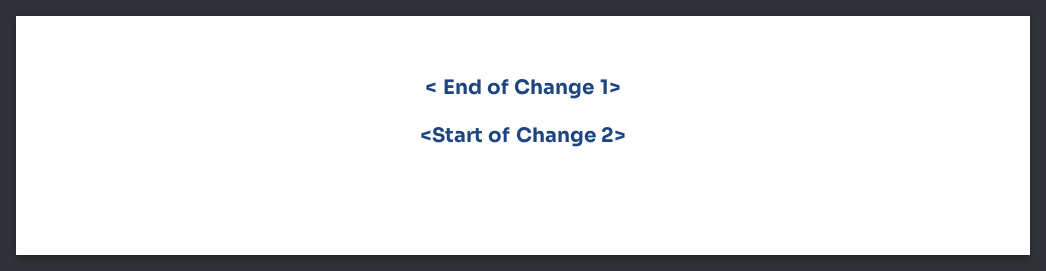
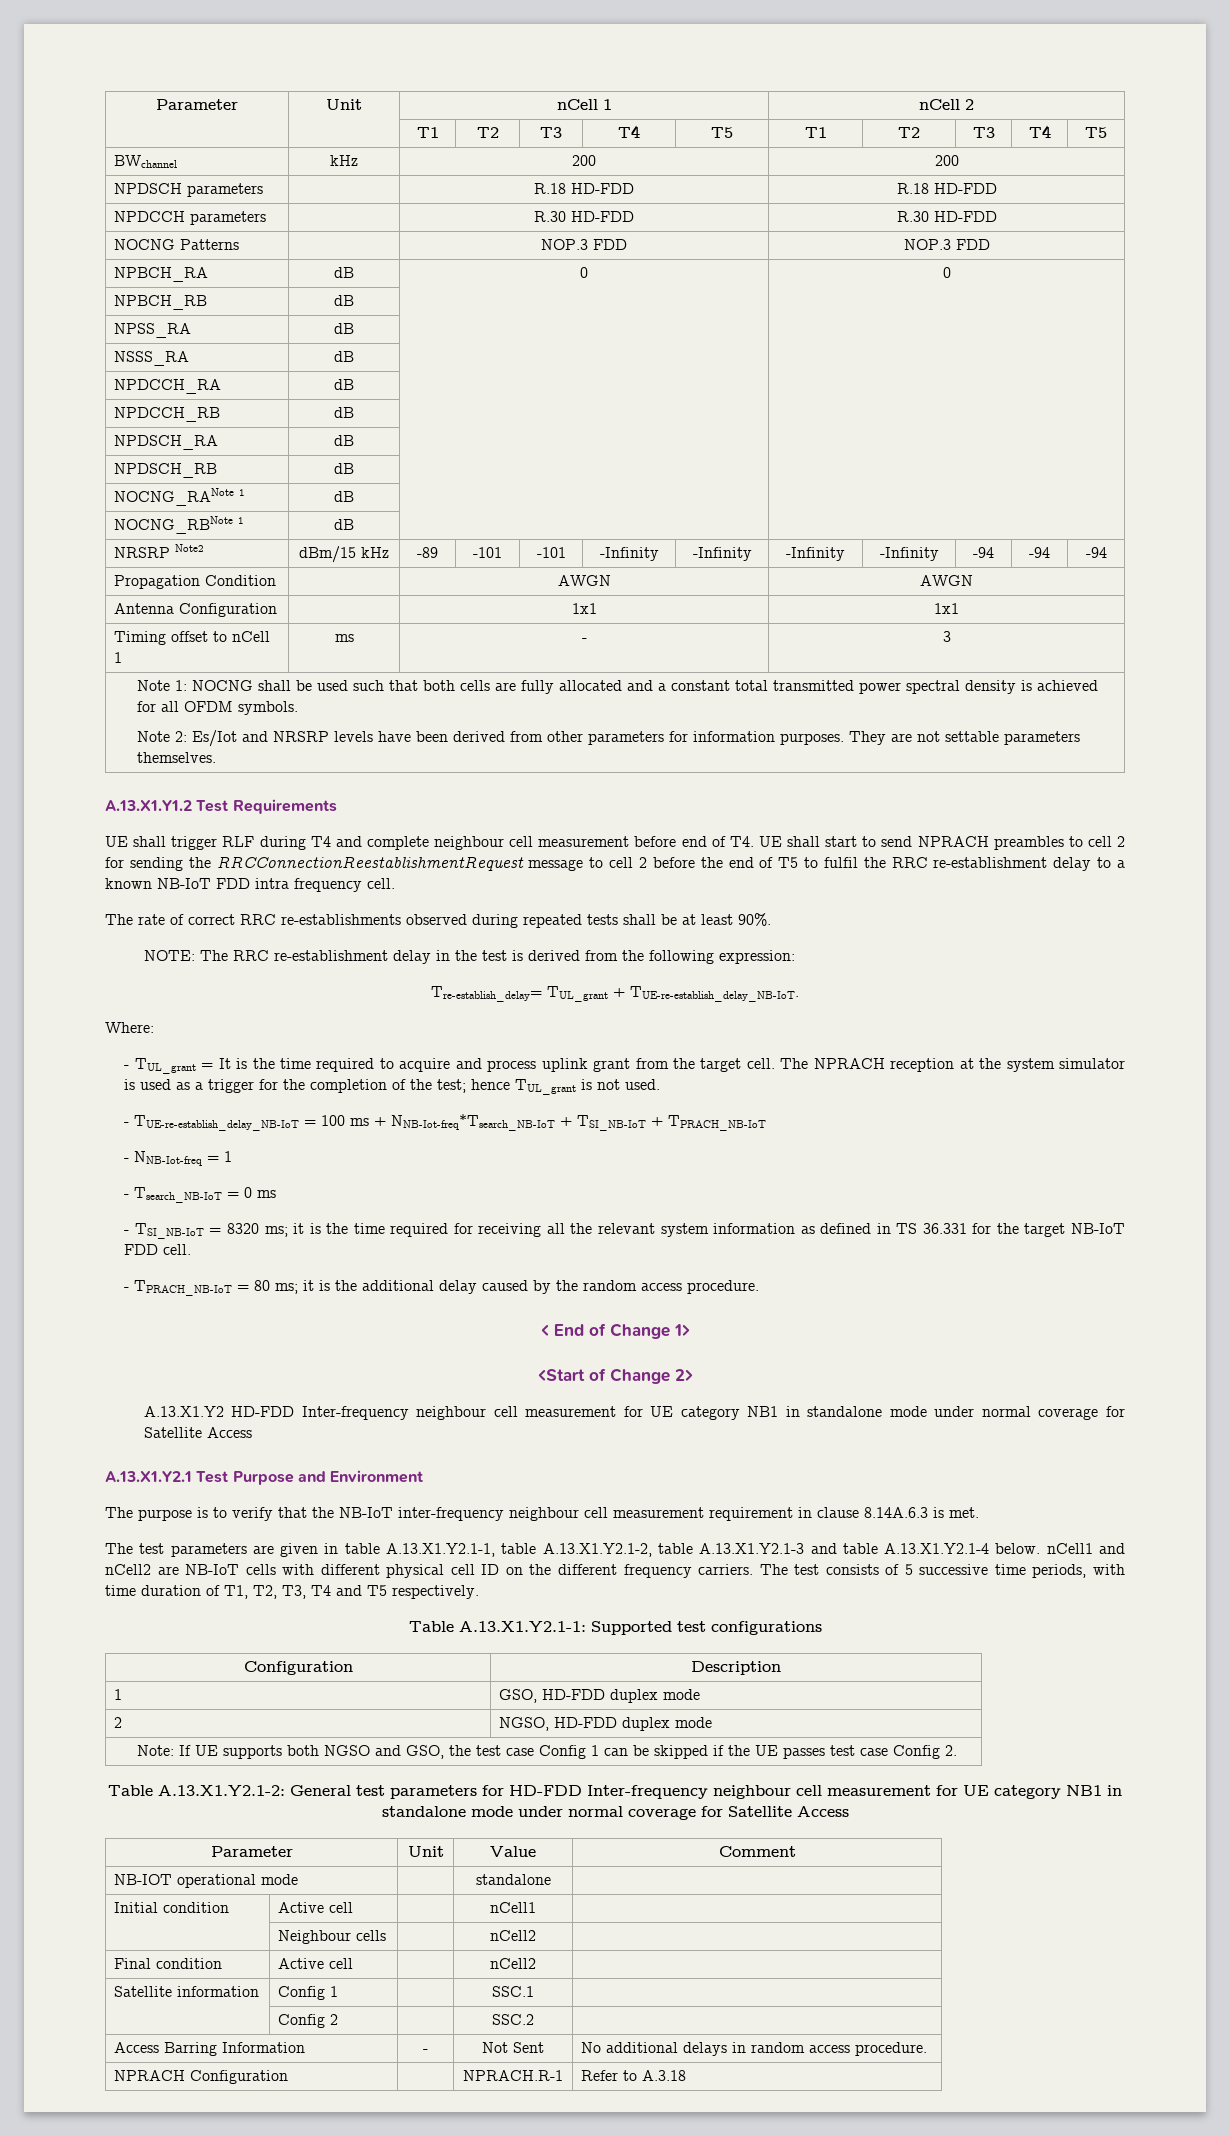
+ Parameter | Unit | nCell 1 | nCell 2
+ | | T1 | T2 | T3 | T4 | T5 | T1 | T2 | T3 | T4 | T5
+ BWchannel | kHz | 200 | 200
+ NPDSCH parameters | | R.18 HD-FDD | R.18 HD-FDD
+ NPDCCH parameters | | R.30 HD-FDD | R.30 HD-FDD
+ NOCNG Patterns | | NOP.3 FDD | NOP.3 FDD
+ NPBCH_RA | dB | 0 | 0
+ NPBCH_RB | dB | |
+ NPSS_RA | dB | |
+ NSSS_RA | dB | |
+ NPDCCH_RA | dB | |
+ NPDCCH_RB | dB | |
+ NPDSCH_RA | dB | |
+ NPDSCH_RB | dB | |
+ NOCNG_RANote 1 | dB | |
+ NOCNG_RBNote 1 | dB | |
+ NRSRP Note2 | dBm/15 kHz | -89 | -101 | -101 | -Infinity | -Infinity | -Infinity | -Infinity | -94 | -94 | -94
+ Propagation Condition | | AWGN | AWGN
+ Antenna Configuration | | 1x1 | 1x1
+ Timing offset to nCell 1 | ms | - | 3
+ Note 1: NOCNG shall be used such that both cells are fully allocated and a constant total transmitted power spectral density is achieved for all OFDM symbols.
+ Note 2: Es/Iot and NRSRP levels have been derived from other parameters for information purposes. They are not settable parameters themselves.
+ A.13.X1.Y1.2 Test Requirements
+ UE shall trigger RLF during T4 and complete neighbour cell measurement before end of T4. UE shall start to send NPRACH preambles to cell 2 for sending the RRCConnectionReestablishmentRequest message to cell 2 before the end of T5 to fulfil the RRC re-establishment delay to a known NB-IoT FDD intra frequency cell.
+ The rate of correct RRC re-establishments observed during repeated tests shall be at least 90%.
+ NOTE: The RRC re-establishment delay in the test is derived from the following expression:
+ Tre-establish_delay= TUL_grant + TUE-re-establish_delay_NB-IoT.
+ Where:
+ - TUL_grant = It is the time required to acquire and process uplink grant from the target cell. The NPRACH reception at the system simulator is used as a trigger for the completion of the test; hence TUL_grant is not used.
+ - TUE-re-establish_delay_NB-IoT = 100 ms + NNB-Iot-freq*Tsearch_NB-IoT + TSI_NB-IoT + TPRACH_NB-IoT
+ - NNB-Iot-freq = 1
+ - Tsearch_NB-IoT = 0 ms
+ - TSI_NB-IoT = 8320 ms; it is the time required for receiving all the relevant system information as defined in TS 36.331 for the target NB-IoT FDD cell.
+ - TPRACH_NB-IoT = 80 ms; it is the additional delay caused by the random access procedure.
+ A.13.X1.Y2 HD-FDD Inter-frequency neighbour cell measurement for UE category NB1 in standalone mode under normal coverage for Satellite Access
+ A.13.X1.Y2.1 Test Purpose and Environment
+ The purpose is to verify that the NB-IoT inter-frequency neighbour cell measurement requirement in clause 8.14A.6.3 is met.
+ The test parameters are given in table A.13.X1.Y2.1-1, table A.13.X1.Y2.1-2, table A.13.X1.Y2.1-3 and table A.13.X1.Y2.1-4 below. nCell1 and nCell2 are NB-IoT cells with different physical cell ID on the different frequency carriers. The test consists of 5 successive time periods, with time duration of T1, T2, T3, T4 and T5 respectively.
+ Table A.13.X1.Y2.1-1: Supported test configurations
+ Configuration | Description
+ 1 | GSO, HD-FDD duplex mode
+ 2 | NGSO, HD-FDD duplex mode
+ Note: If UE supports both NGSO and GSO, the test case Config 1 can be skipped if the UE passes test case Config 2.
+ Table A.13.X1.Y2.1-2: General test parameters for HD-FDD Inter-frequency neighbour cell measurement for UE category NB1 in standalone mode under normal coverage for Satellite Access
+ Parameter | Unit | Value | Comment
+ NB-IOT operational mode | | standalone |
+ Initial condition | Active cell | | nCell1 |
+ | Neighbour cells | | nCell2 |
+ Final condition | Active cell | | nCell2 |
+ Satellite information | Config 1 | | SSC.1 |
+ | Config 2 | | SSC.2 |
+ Access Barring Information | - | Not Sent | No additional delays in random access procedure.
+ NPRACH Configuration | | NPRACH.R-1 | Refer to A.3.18

